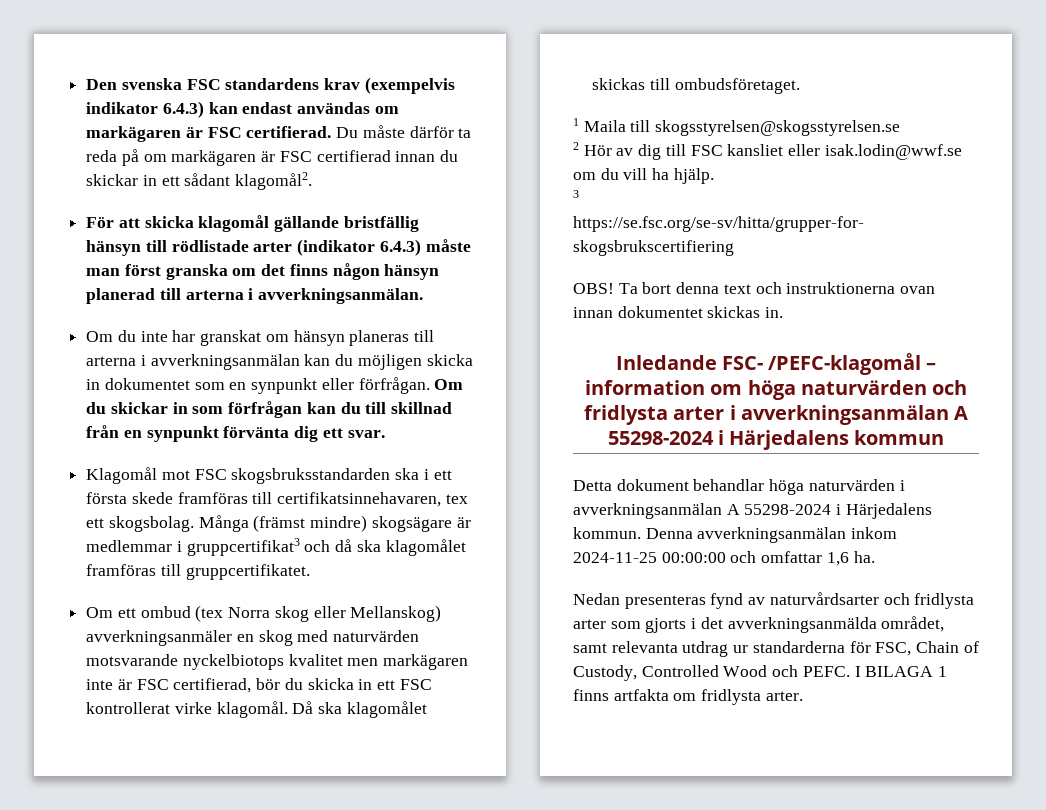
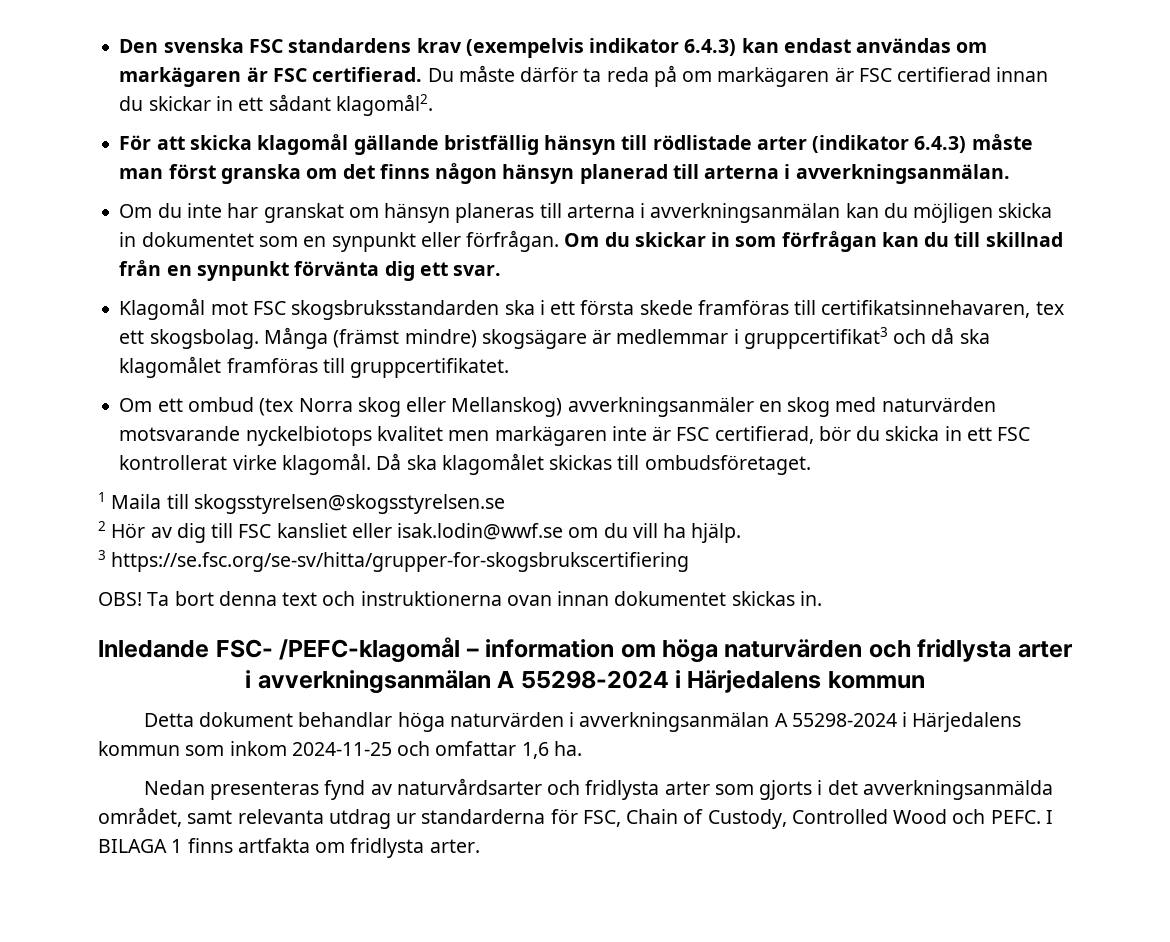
- Detta dokument behandlar höga naturvärden i avverkningsanmälan A 55298-2024 i Härjedalens kommun. Denna avverkningsanmälan inkom 2024-11-25 00:00:00 och omfattar 1,6 ha.
+ Detta dokument behandlar höga naturvärden i avverkningsanmälan A 55298-2024 i Härjedalens kommun som inkom 2024-11-25 och omfattar 1,6 ha.

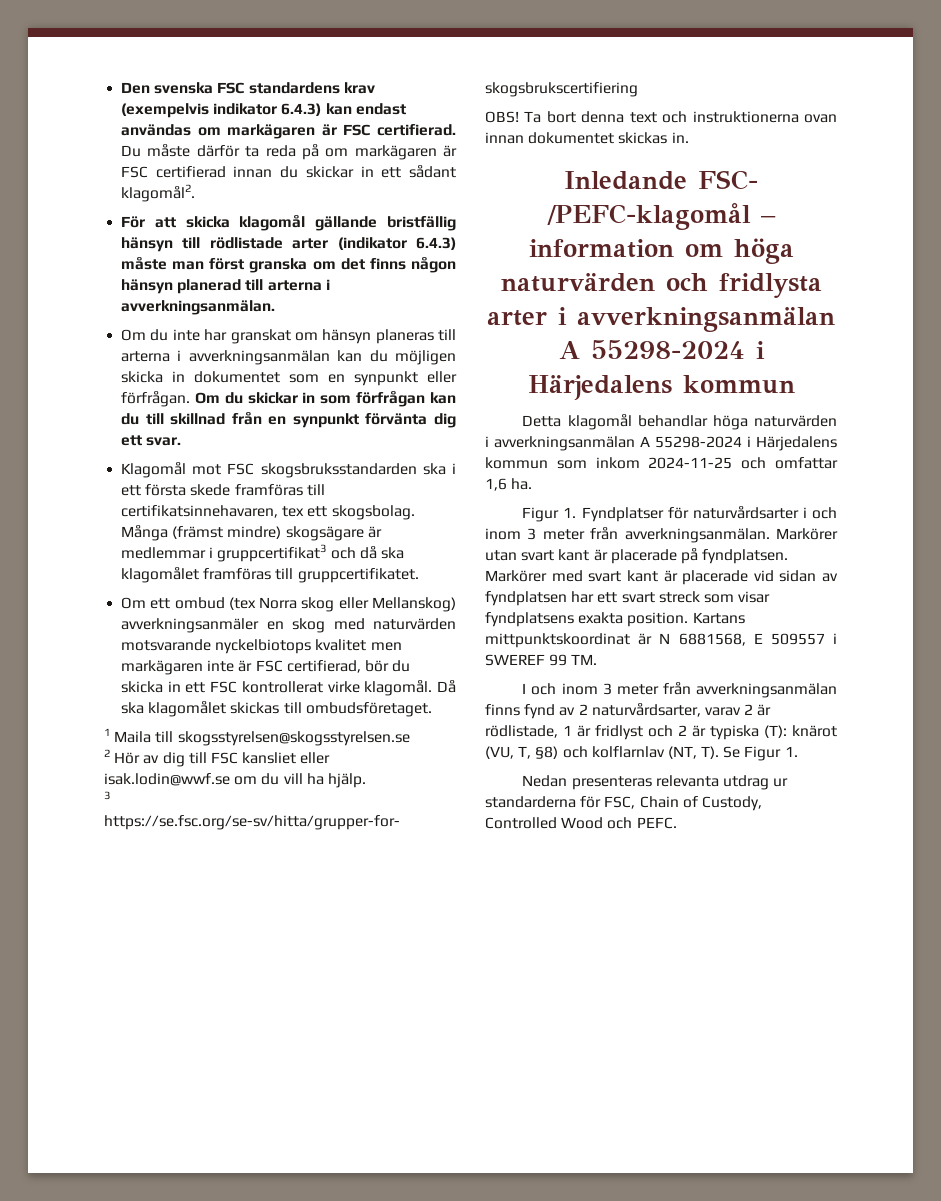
- Detta dokument behandlar höga naturvärden i avverkningsanmälan A 55298-2024 i Härjedalens kommun som inkom 2024-11-25 och omfattar 1,6 ha.
+ Detta klagomål behandlar höga naturvärden i avverkningsanmälan A 55298-2024 i Härjedalens kommun som inkom 2024-11-25 och omfattar 1,6 ha.
- Nedan presenteras fynd av naturvårdsarter och fridlysta arter som gjorts i det avverkningsanmälda området, samt relevanta utdrag ur standarderna för FSC, Chain of Custody, Controlled Wood och PEFC. I BILAGA 1 finns artfakta om fridlysta arter.
+ Figur 1. Fyndplatser för naturvårdsarter i och inom 3 meter från avverkningsanmälan. Markörer utan svart kant är placerade på fyndplatsen. Markörer med svart kant är placerade vid sidan av fyndplatsen har ett svart streck som visar fyndplatsens exakta position. Kartans mittpunktskoordinat är N 6881568, E 509557 i SWEREF 99 TM.
+ I och inom 3 meter från avverkningsanmälan finns fynd av 2 naturvårdsarter, varav 2 är rödlistade, 1 är fridlyst och 2 är typiska (T): knärot (VU, T, §8) och kolflarnlav (NT, T). Se Figur 1.
+ Nedan presenteras relevanta utdrag ur standarderna för FSC, Chain of Custody, Controlled Wood och PEFC.

